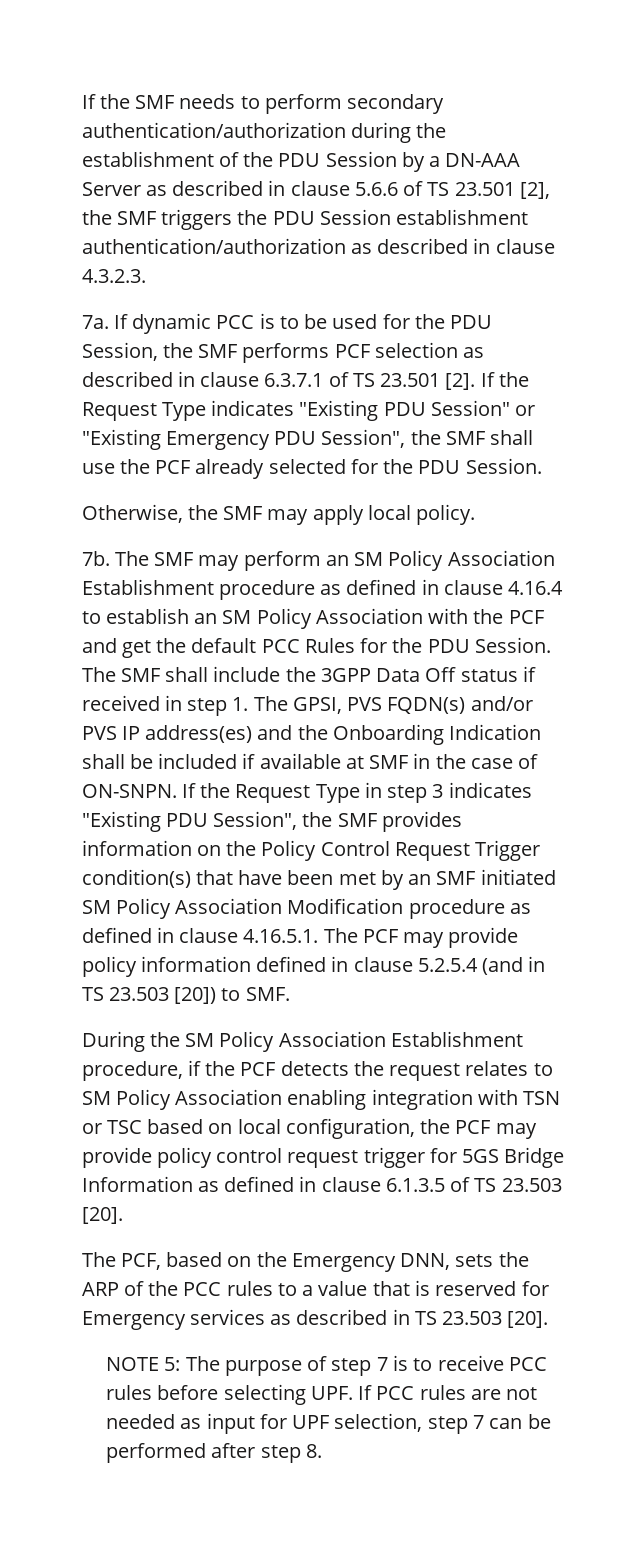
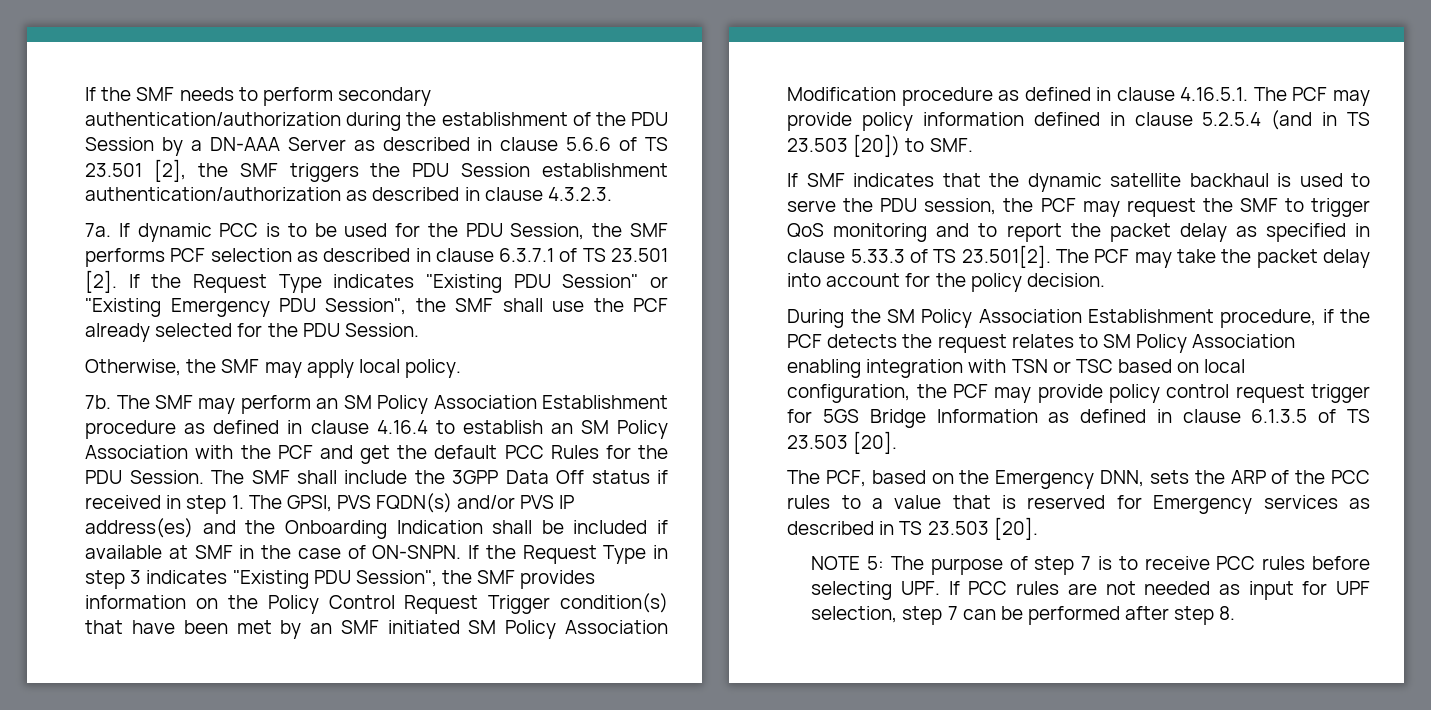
+ If SMF indicates that the dynamic satellite backhaul is used to serve the PDU session, the PCF may request the SMF to trigger QoS monitoring and to report the packet delay as specified in clause 5.33.3 of TS 23.501[2]. The PCF may take the packet delay into account for the policy decision.

